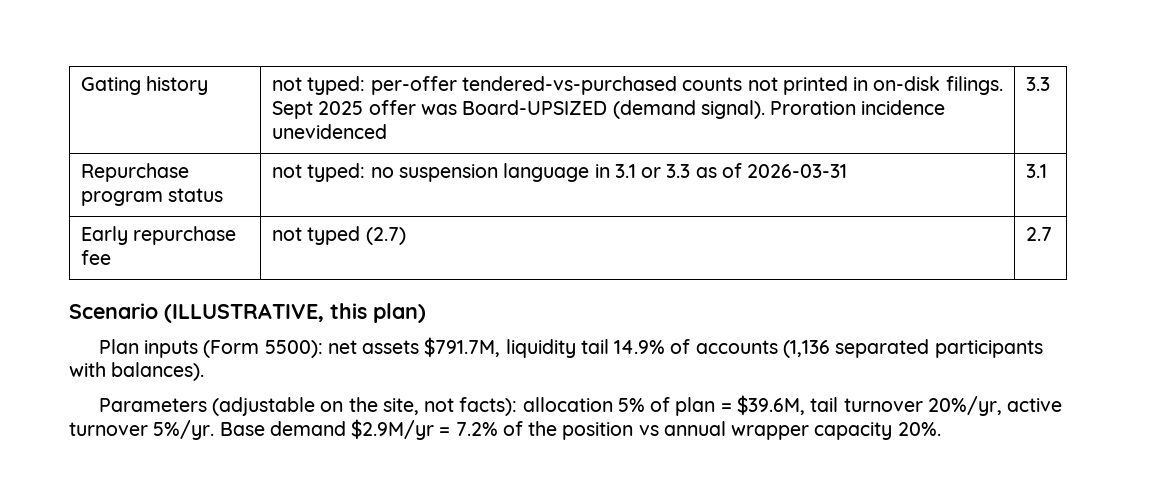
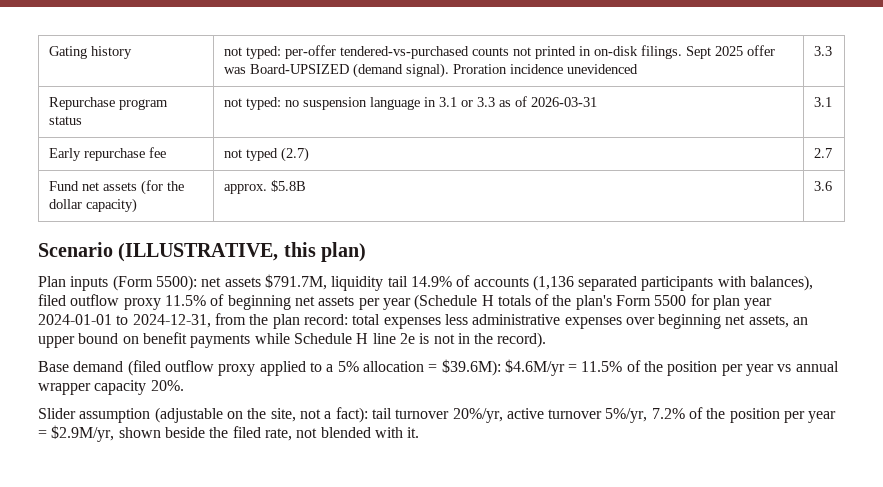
+ Fund net assets (for the dollar capacity) | approx. $5.8B | 3.6
- Plan inputs (Form 5500): net assets $791.7M, liquidity tail 14.9% of accounts (1,136 separated participants with balances).
- Parameters (adjustable on the site, not facts): allocation 5% of plan = $39.6M, tail turnover 20%/yr, active turnover 5%/yr. Base demand $2.9M/yr = 7.2% of the position vs annual wrapper capacity 20%.
+ Plan inputs (Form 5500): net assets $791.7M, liquidity tail 14.9% of accounts (1,136 separated participants with balances), filed outflow proxy 11.5% of beginning net assets per year (Schedule H totals of the plan's Form 5500 for plan year 2024-01-01 to 2024-12-31, from the plan record: total expenses less administrative expenses over beginning net assets, an upper bound on benefit payments while Schedule H line 2e is not in the record).
+ Base demand (filed outflow proxy applied to a 5% allocation = $39.6M): $4.6M/yr = 11.5% of the position per year vs annual wrapper capacity 20%.
+ Slider assumption (adjustable on the site, not a fact): tail turnover 20%/yr, active turnover 5%/yr, 7.2% of the position per year = $2.9M/yr, shown beside the filed rate, not blended with it.

